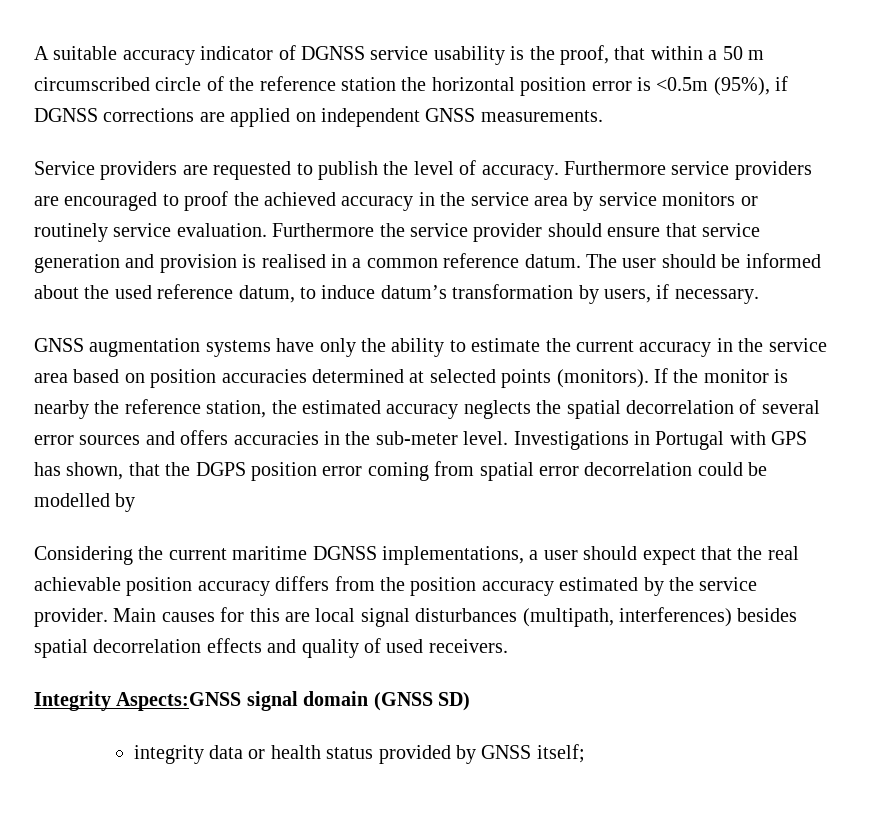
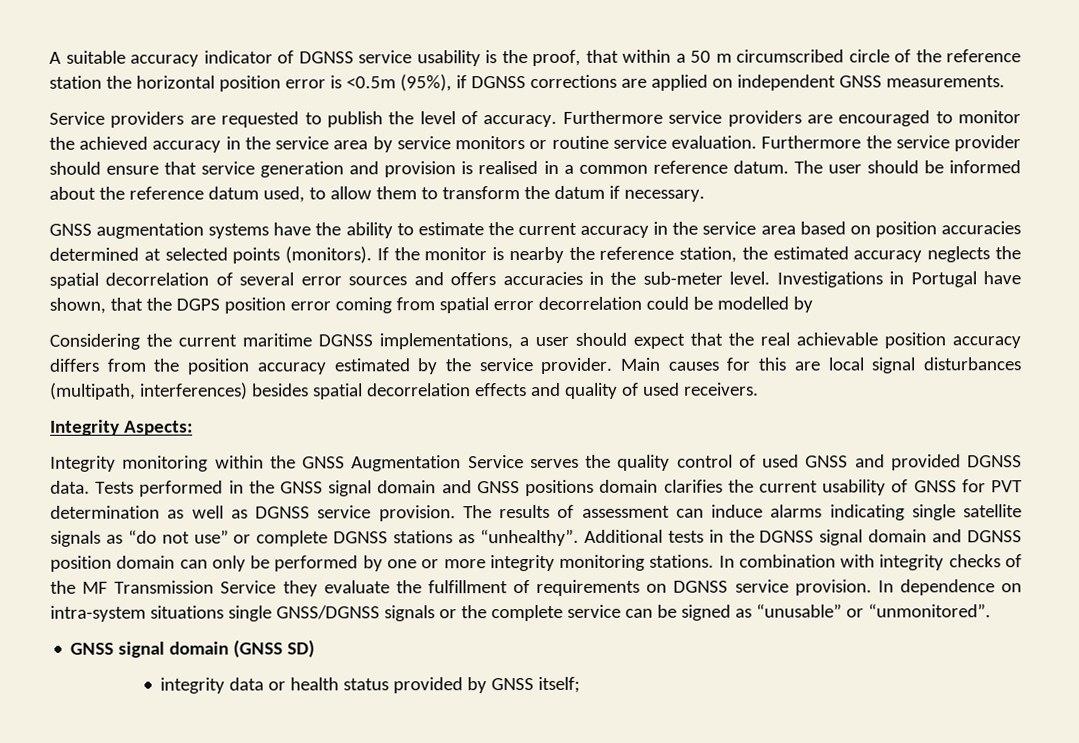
- Furthermore service providers are encouraged to proof the achieved accuracy in the service area by service monitors or routinely service evaluation.
+ Furthermore service providers are encouraged to monitor the achieved accuracy in the service area by service monitors or routine service evaluation.
- The user should be informed about the used reference datum, to induce datum’s transformation by users, if necessary.
+ The user should be informed about the reference datum used, to allow them to transform the datum if necessary.
- GNSS augmentation systems have only the ability to estimate the current accuracy in the service area based on position accuracies determined at selected points (monitors).
+ GNSS augmentation systems have the ability to estimate the current accuracy in the service area based on position accuracies determined at selected points (monitors).
- Investigations in Portugal with GPS has shown, that the DGPS position error coming from spatial error decorrelation could be modelled by
+ Investigations in Portugal have shown, that the DGPS position error coming from spatial error decorrelation could be modelled by
- Integrity Aspects:GNSS signal domain (GNSS SD)
+ Integrity Aspects:
+ Integrity monitoring within the GNSS Augmentation Service serves the quality control of used GNSS and provided DGNSS data. Tests performed in the GNSS signal domain and GNSS positions domain clarifies the current usability of GNSS for PVT determination as well as DGNSS service provision. The results of assessment can induce alarms indicating single satellite signals as “do not use” or complete DGNSS stations as “unhealthy”. Additional tests in the DGNSS signal domain and DGNSS position domain can only be performed by one or more integrity monitoring stations. In combination with integrity checks of the MF Transmission Service they evaluate the fulfillment of requirements on DGNSS service provision. In dependence on intra-system situations single GNSS/DGNSS signals or the complete service can be signed as “unusable” or “unmonitored”.
+ GNSS signal domain (GNSS SD)

